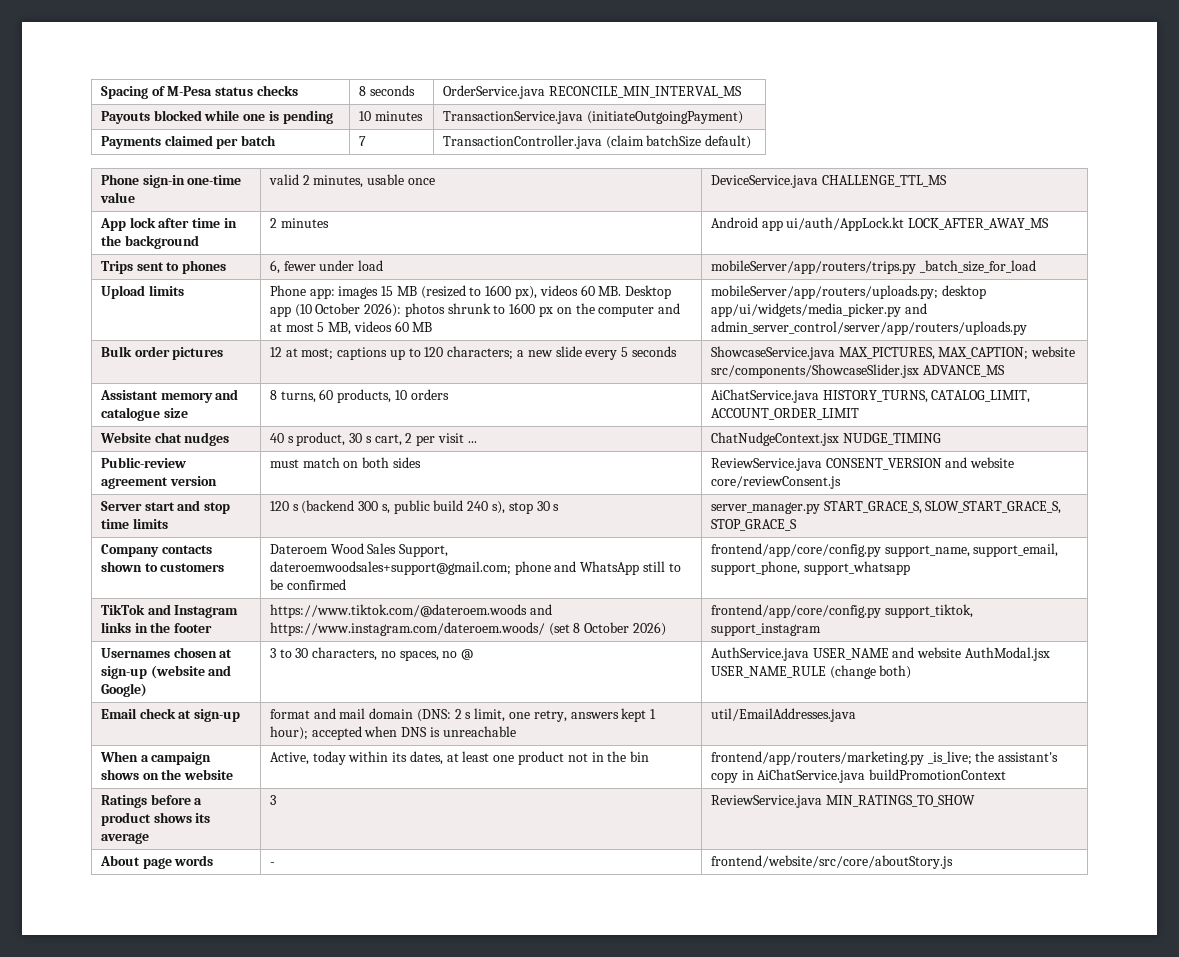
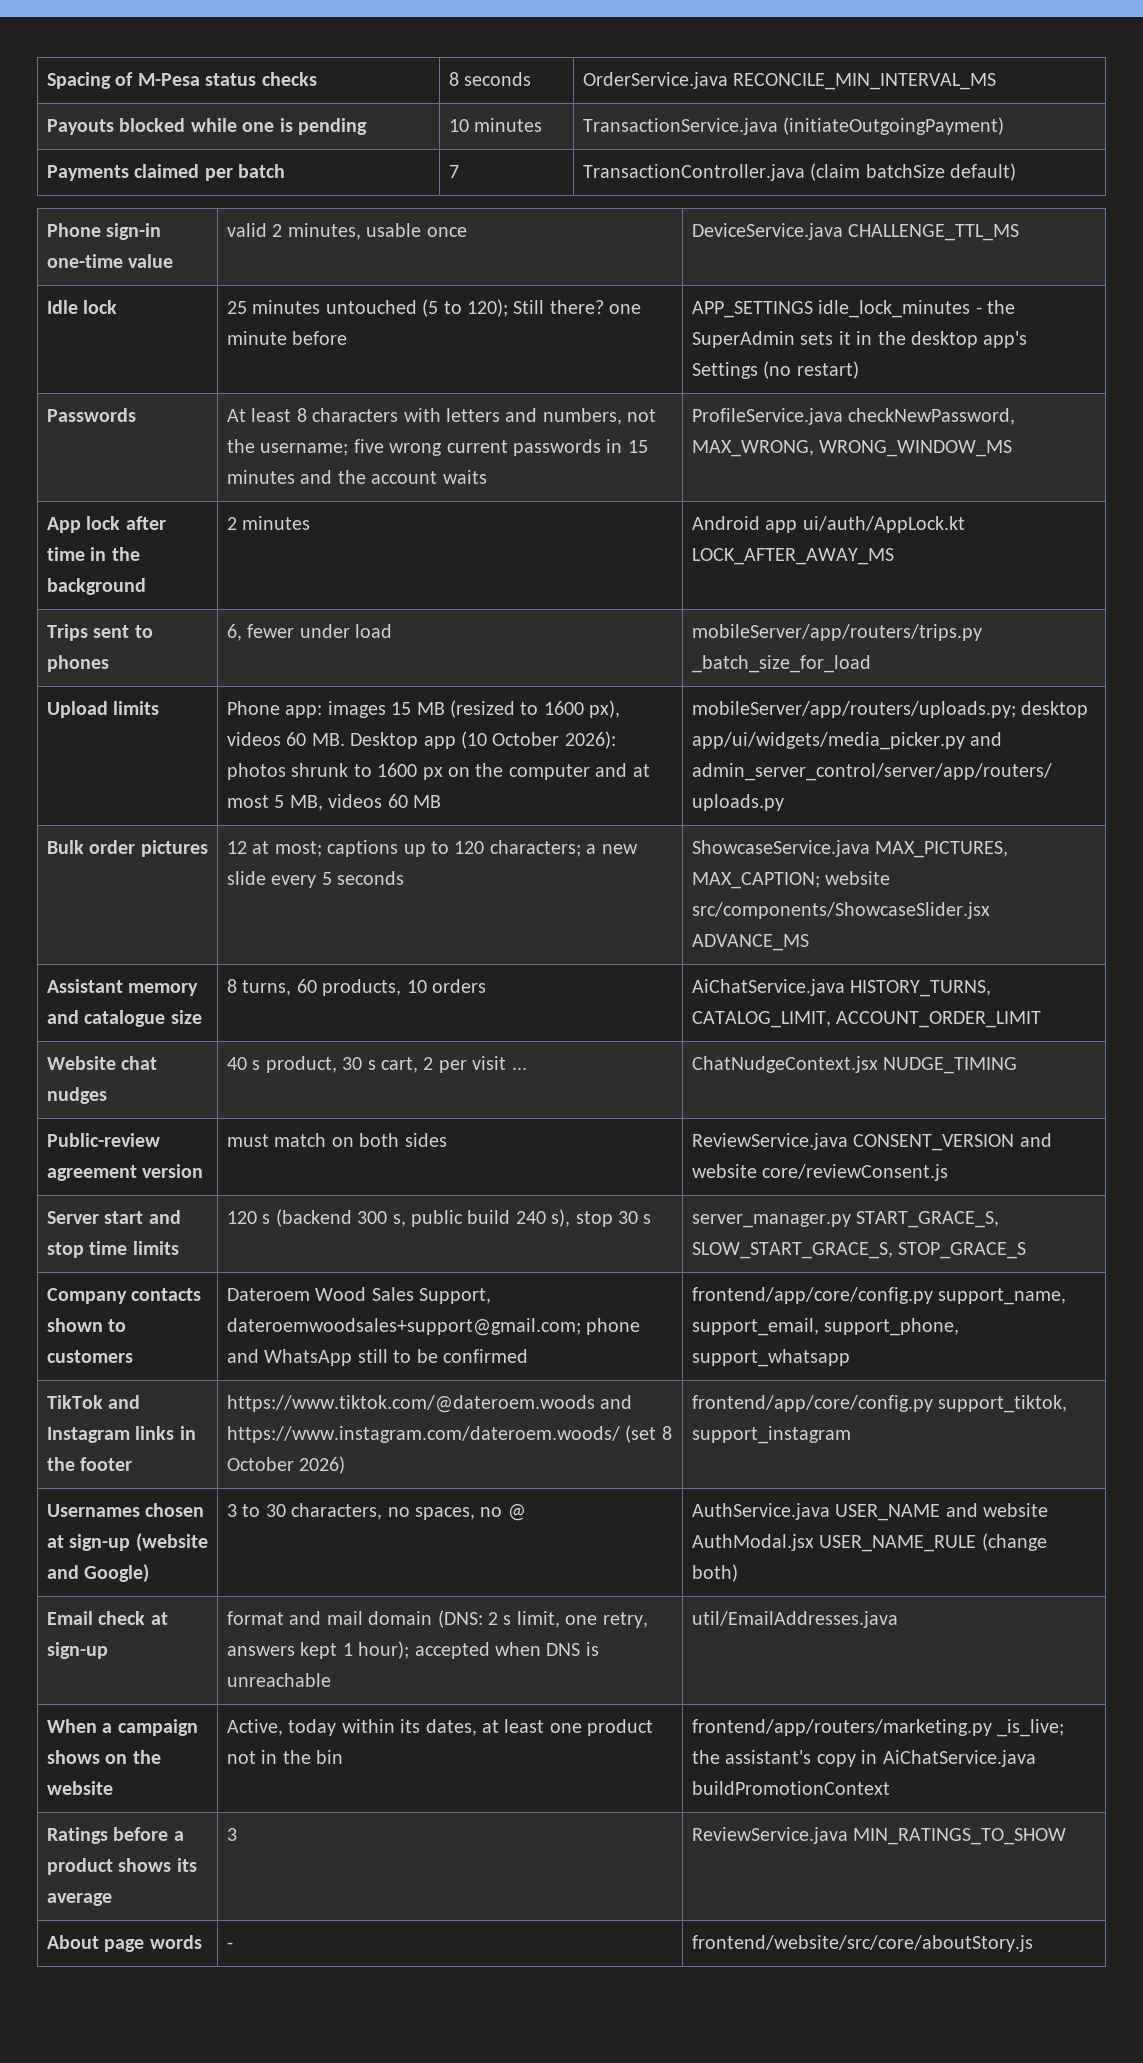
+ Idle lock | 25 minutes untouched (5 to 120); Still there? one minute before | APP_SETTINGS idle_lock_minutes - the SuperAdmin sets it in the desktop app's Settings (no restart)
+ Passwords | At least 8 characters with letters and numbers, not the username; five wrong current passwords in 15 minutes and the account waits | ProfileService.java checkNewPassword, MAX_WRONG, WRONG_WINDOW_MS

